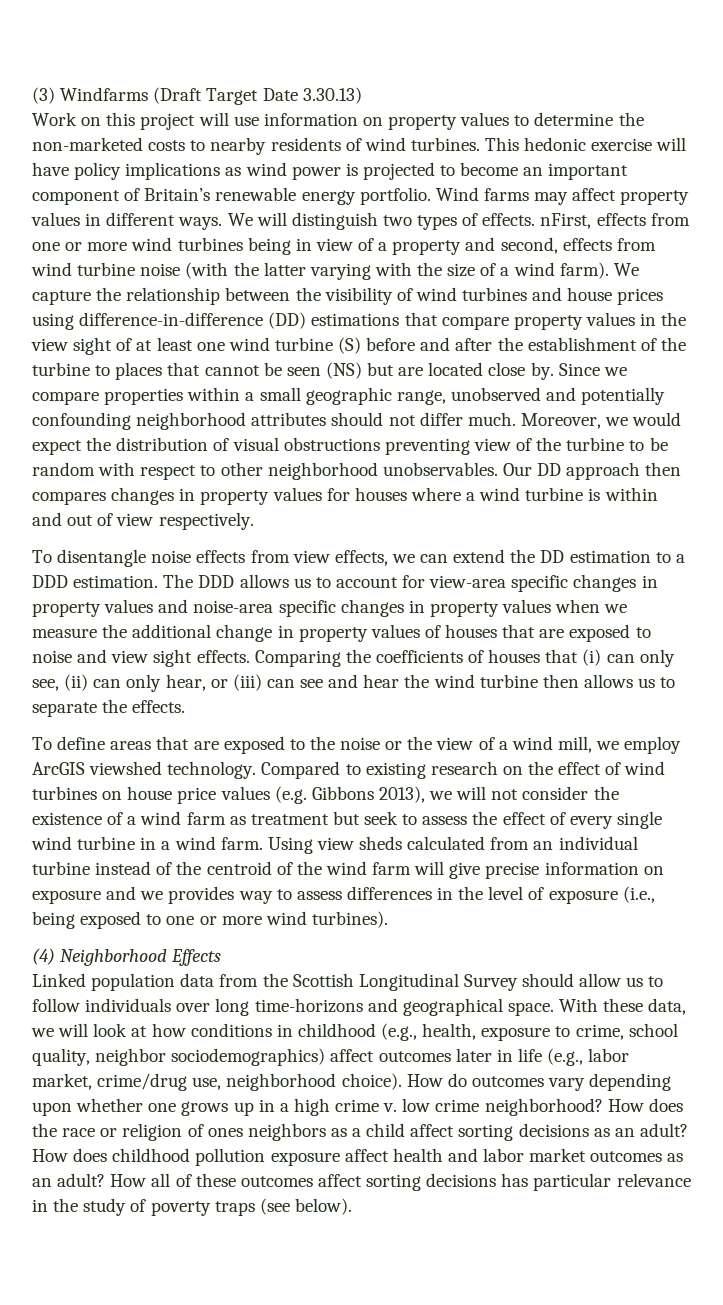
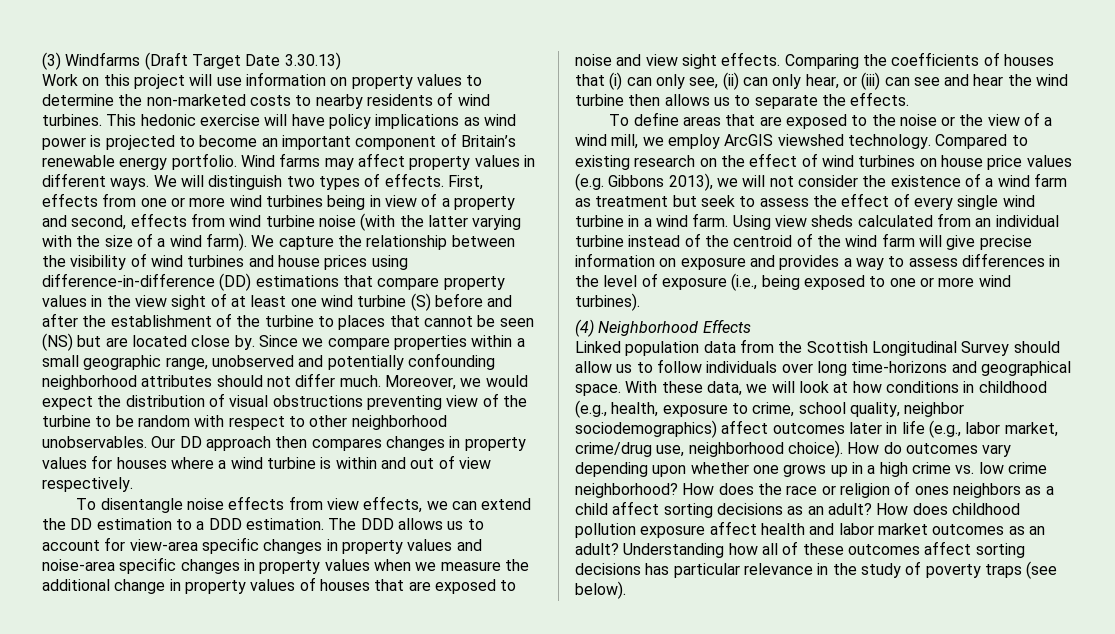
- We will distinguish two types of effects. nFirst, effects from one or more wind turbines being in view of a property and second, effects from wind turbine noise (with the latter varying with the size of a wind farm).
+ We will distinguish two types of effects. First, effects from one or more wind turbines being in view of a property and second, effects from wind turbine noise (with the latter varying with the size of a wind farm).
- Using view sheds calculated from an individual turbine instead of the centroid of the wind farm will give precise information on exposure and we provides way to assess differences in the level of exposure (i.e., being exposed to one or more wind turbines).
+ Using view sheds calculated from an individual turbine instead of the centroid of the wind farm will give precise information on exposure and provides a way to assess differences in the level of exposure (i.e., being exposed to one or more wind turbines).
- How do outcomes vary depending upon whether one grows up in a high crime v. low crime neighborhood?
+ How do outcomes vary depending upon whether one grows up in a high crime vs. low crime neighborhood?
- How all of these outcomes affect sorting decisions has particular relevance in the study of poverty traps (see below).
+ Understanding how all of these outcomes affect sorting decisions has particular relevance in the study of poverty traps (see below).

